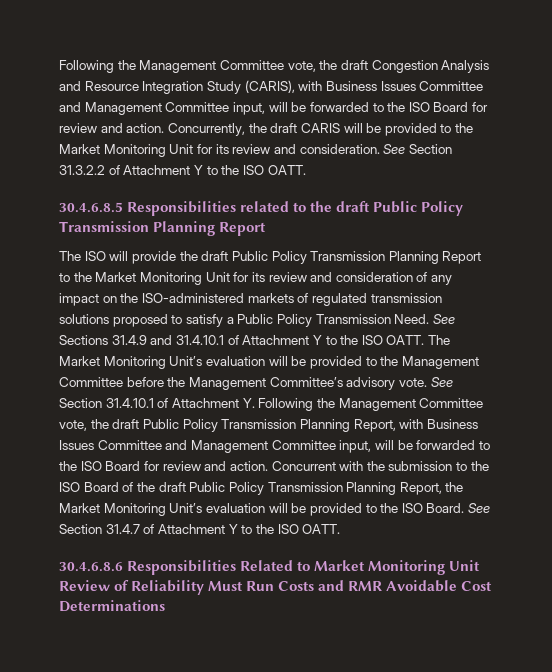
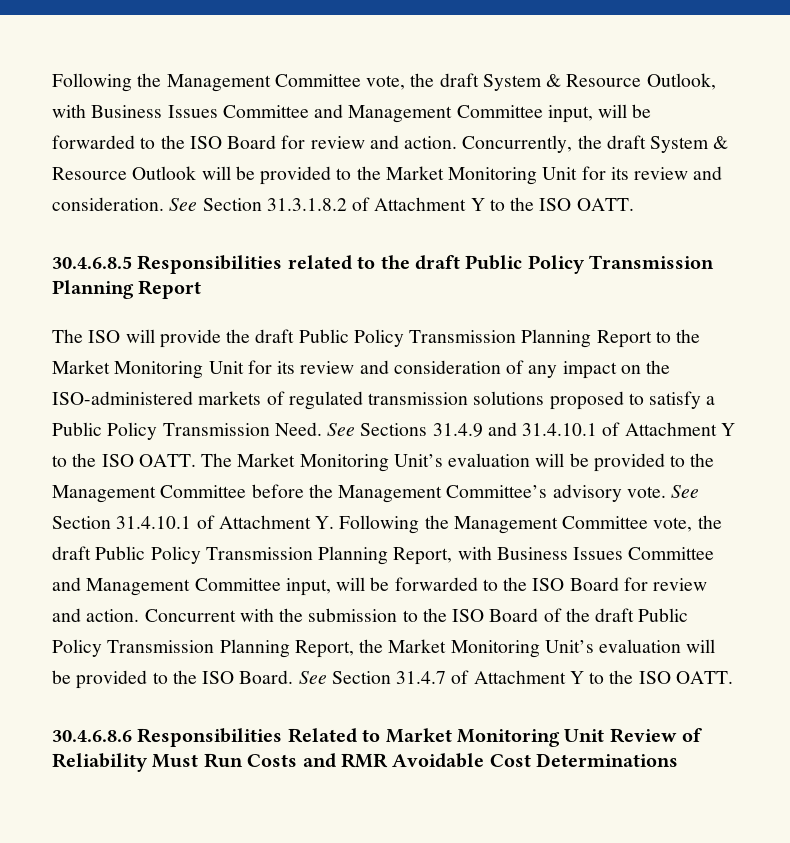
- Following the Management Committee vote, the draft Congestion Analysis and Resource Integration Study (CARIS), with Business Issues Committee and Management Committee input, will be forwarded to the ISO Board for review and action.
+ Following the Management Committee vote, the draft System & Resource Outlook, with Business Issues Committee and Management Committee input, will be forwarded to the ISO Board for review and action.
- Concurrently, the draft CARIS will be provided to the Market Monitoring Unit for its review and consideration.
+ Concurrently, the draft System & Resource Outlook will be provided to the Market Monitoring Unit for its review and consideration.
- See Section 31.3.2.2 of Attachment Y to the ISO OATT.
+ See Section 31.3.1.8.2 of Attachment Y to the ISO OATT.

